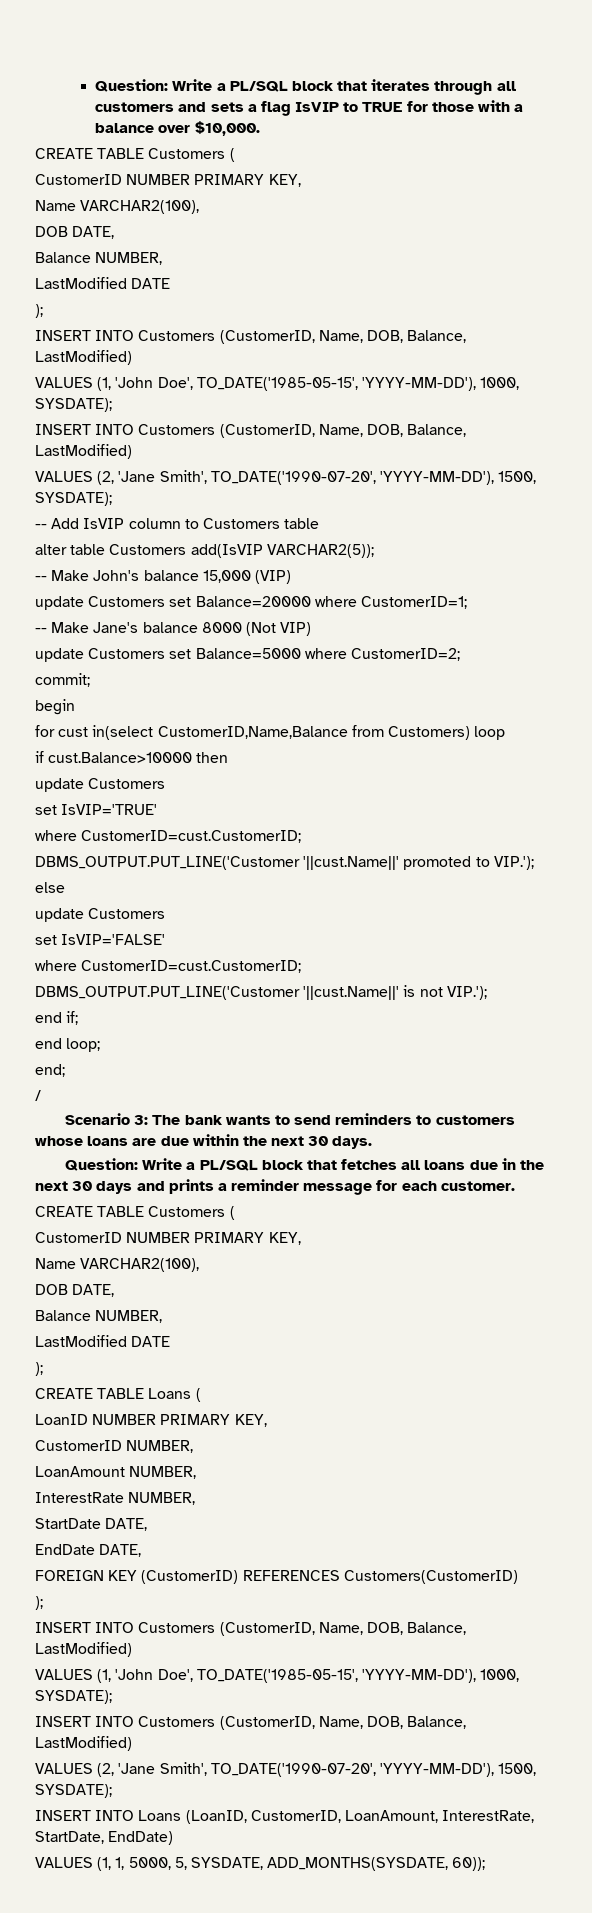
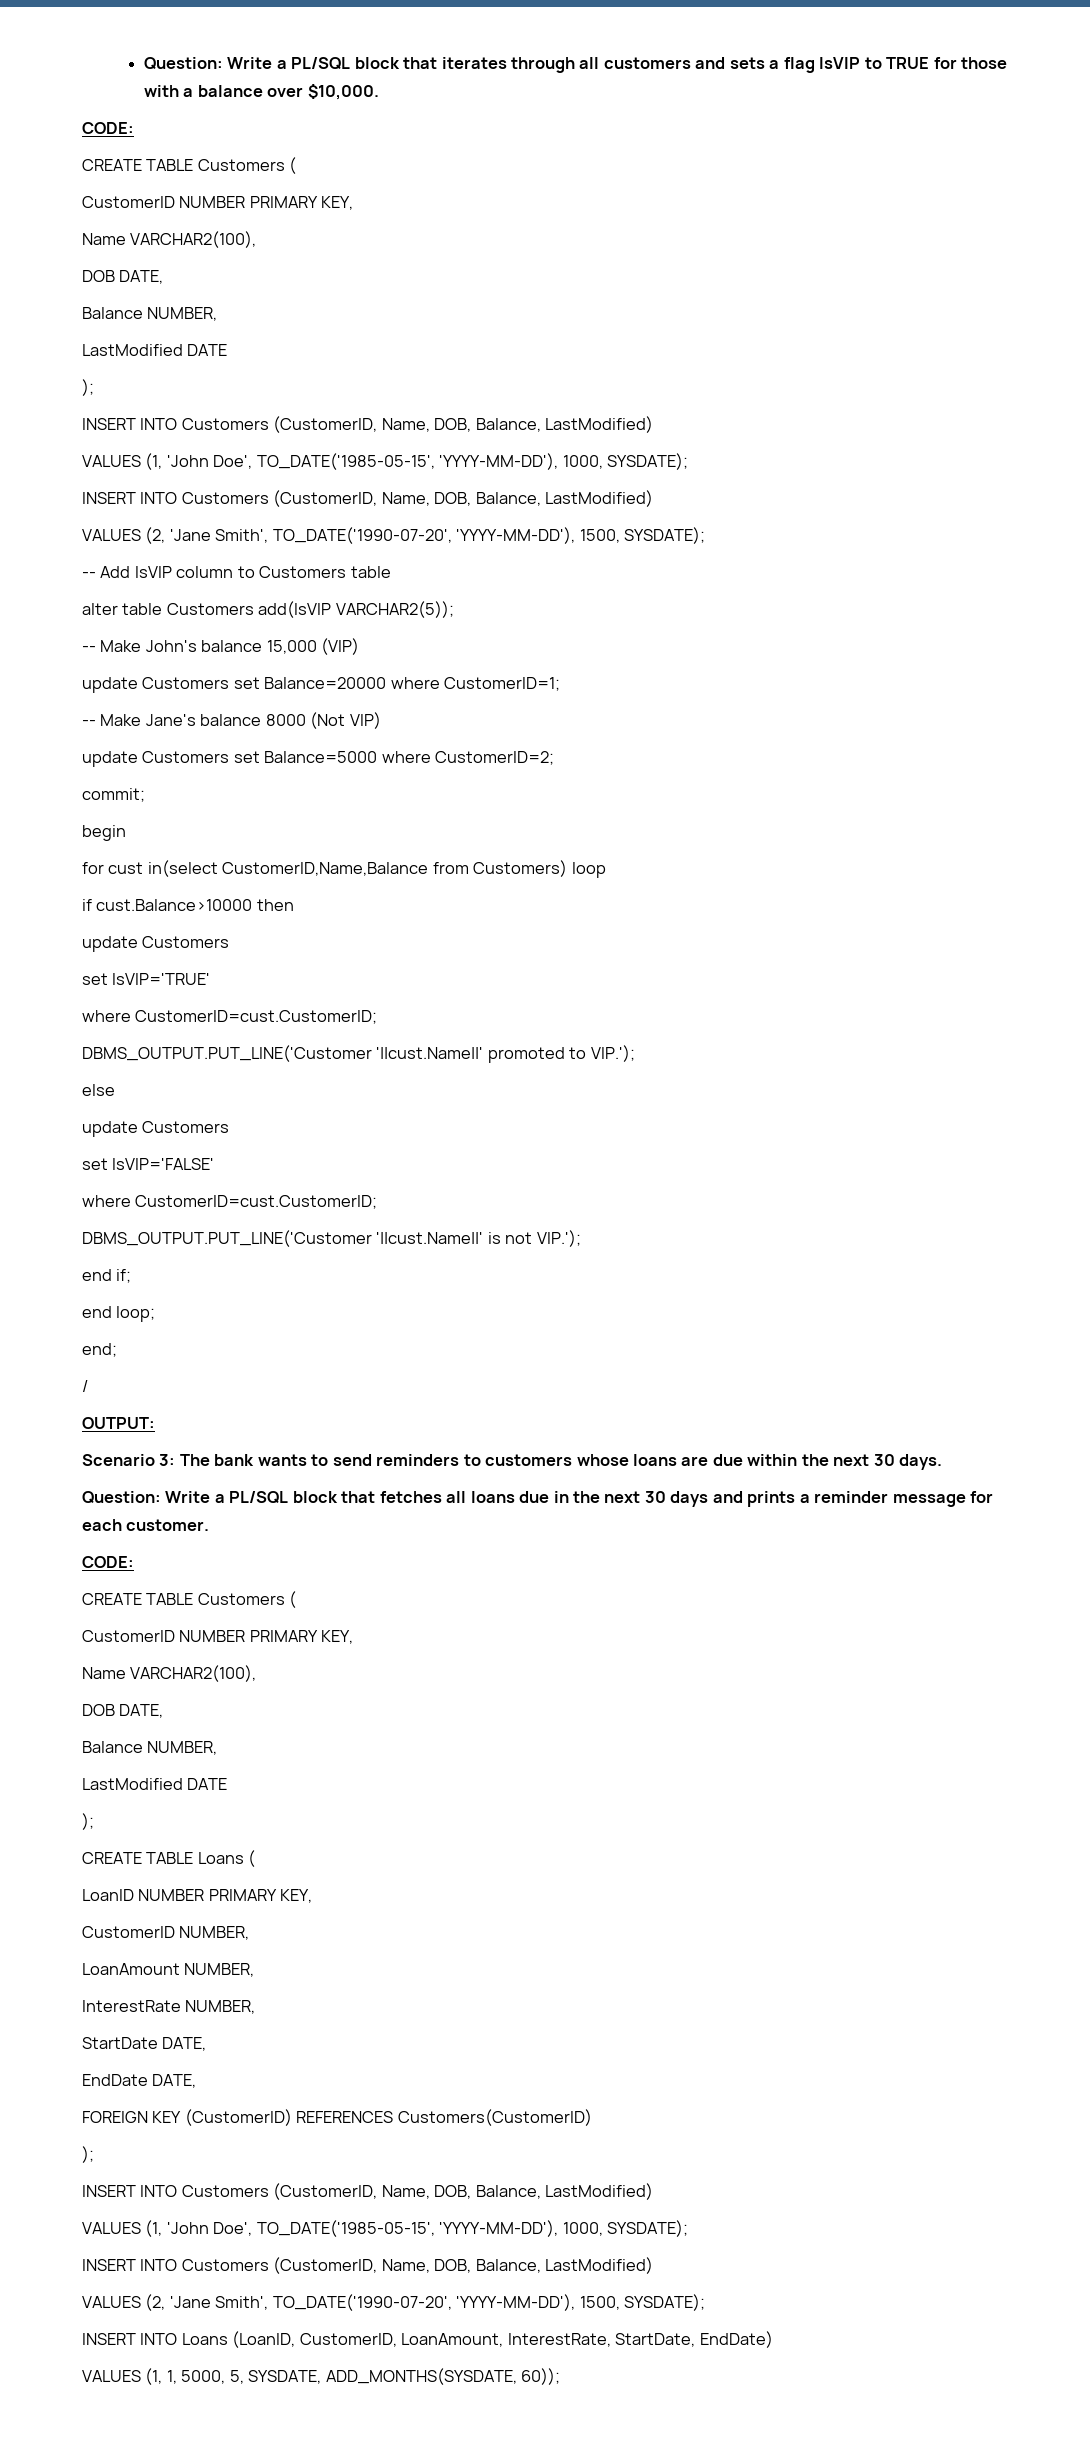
  Question: Write a PL/SQL block that iterates through all customers and sets a flag IsVIP to TRUE for those with a balance over $10,000.
+ CODE:
+ OUTPUT:
  Question: Write a PL/SQL block that fetches all loans due in the next 30 days and prints a reminder message for each customer.
+ CODE:

